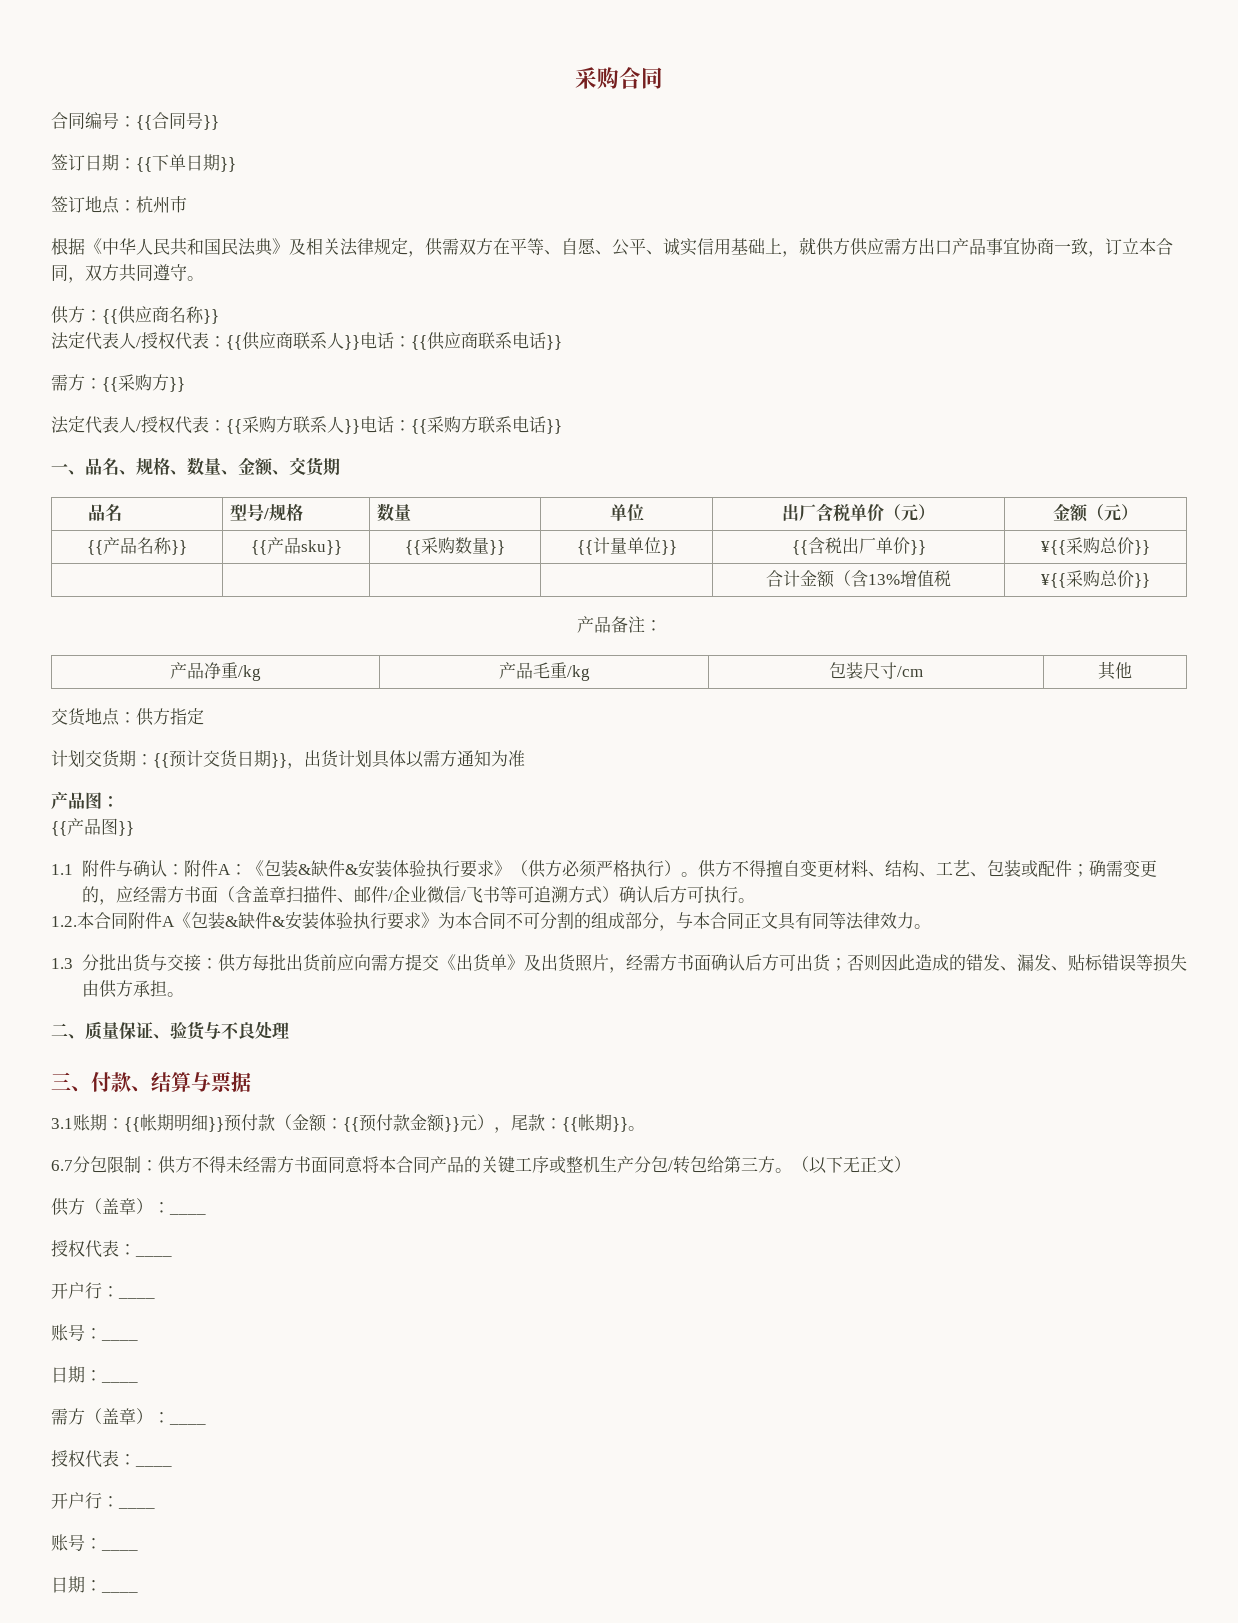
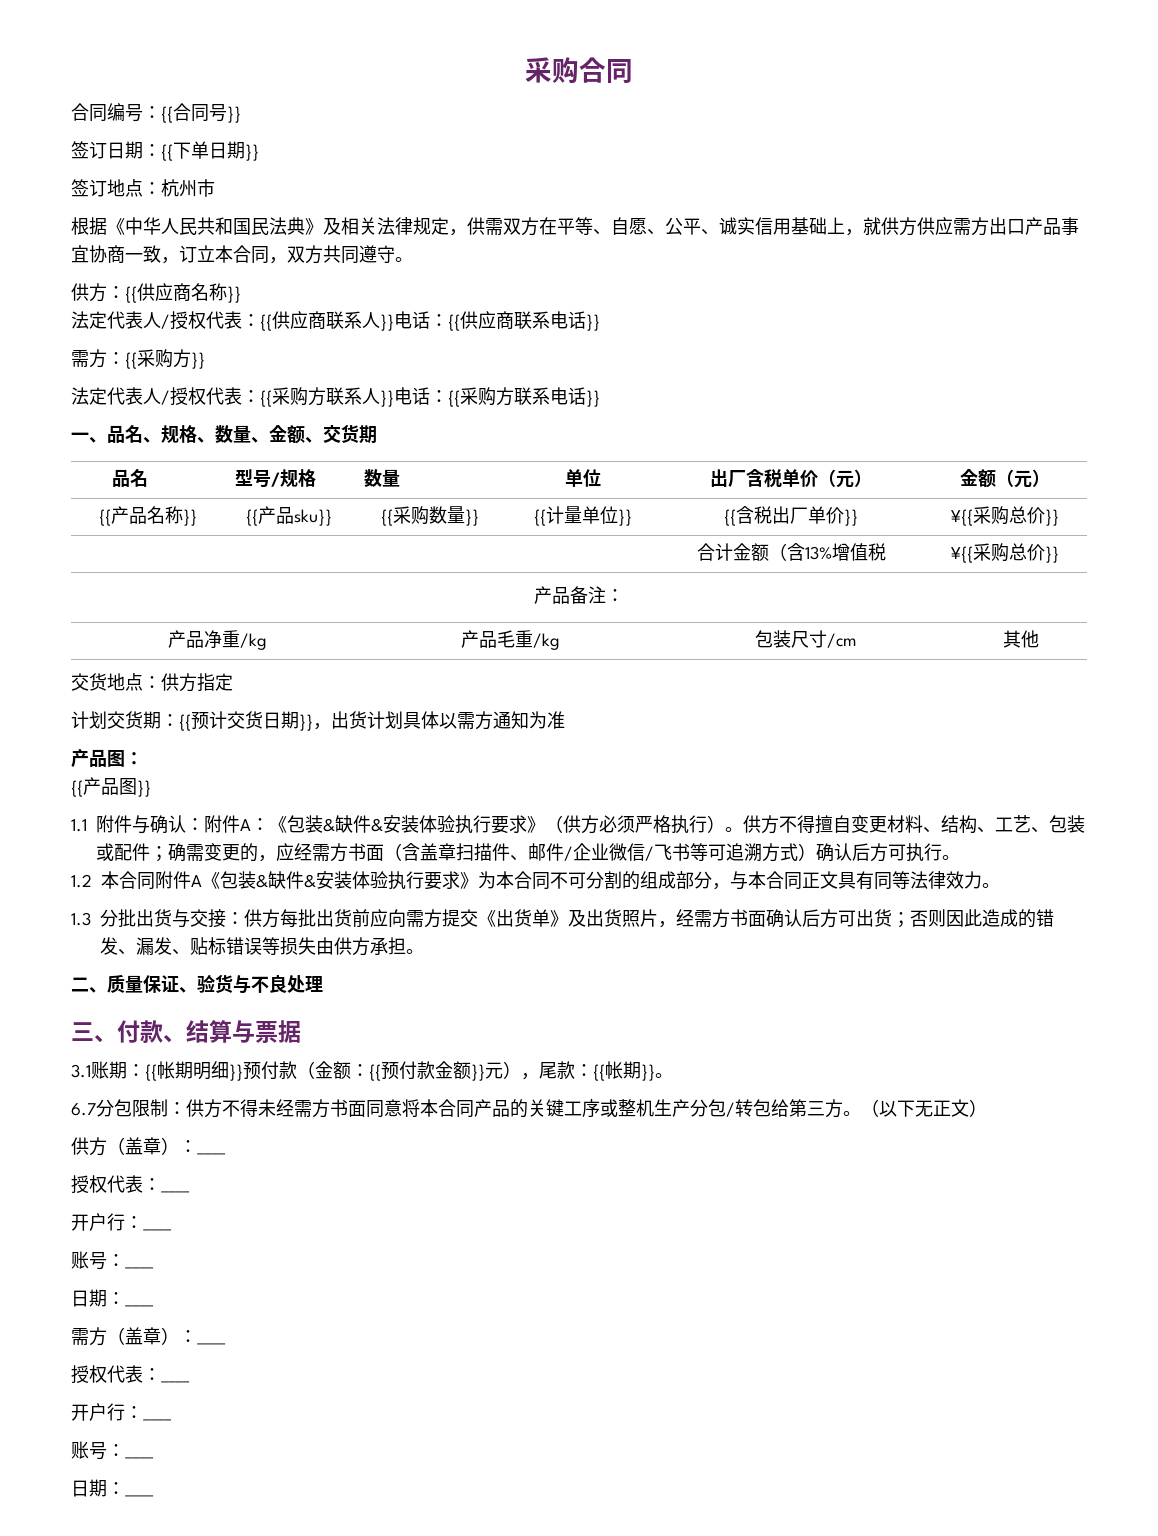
- 1.2.本合同附件A《包装&缺件&安装体验执行要求》为本合同不可分割的组成部分，与本合同正文具有同等法律效力。
+ 1.2本合同附件A《包装&缺件&安装体验执行要求》为本合同不可分割的组成部分，与本合同正文具有同等法律效力。

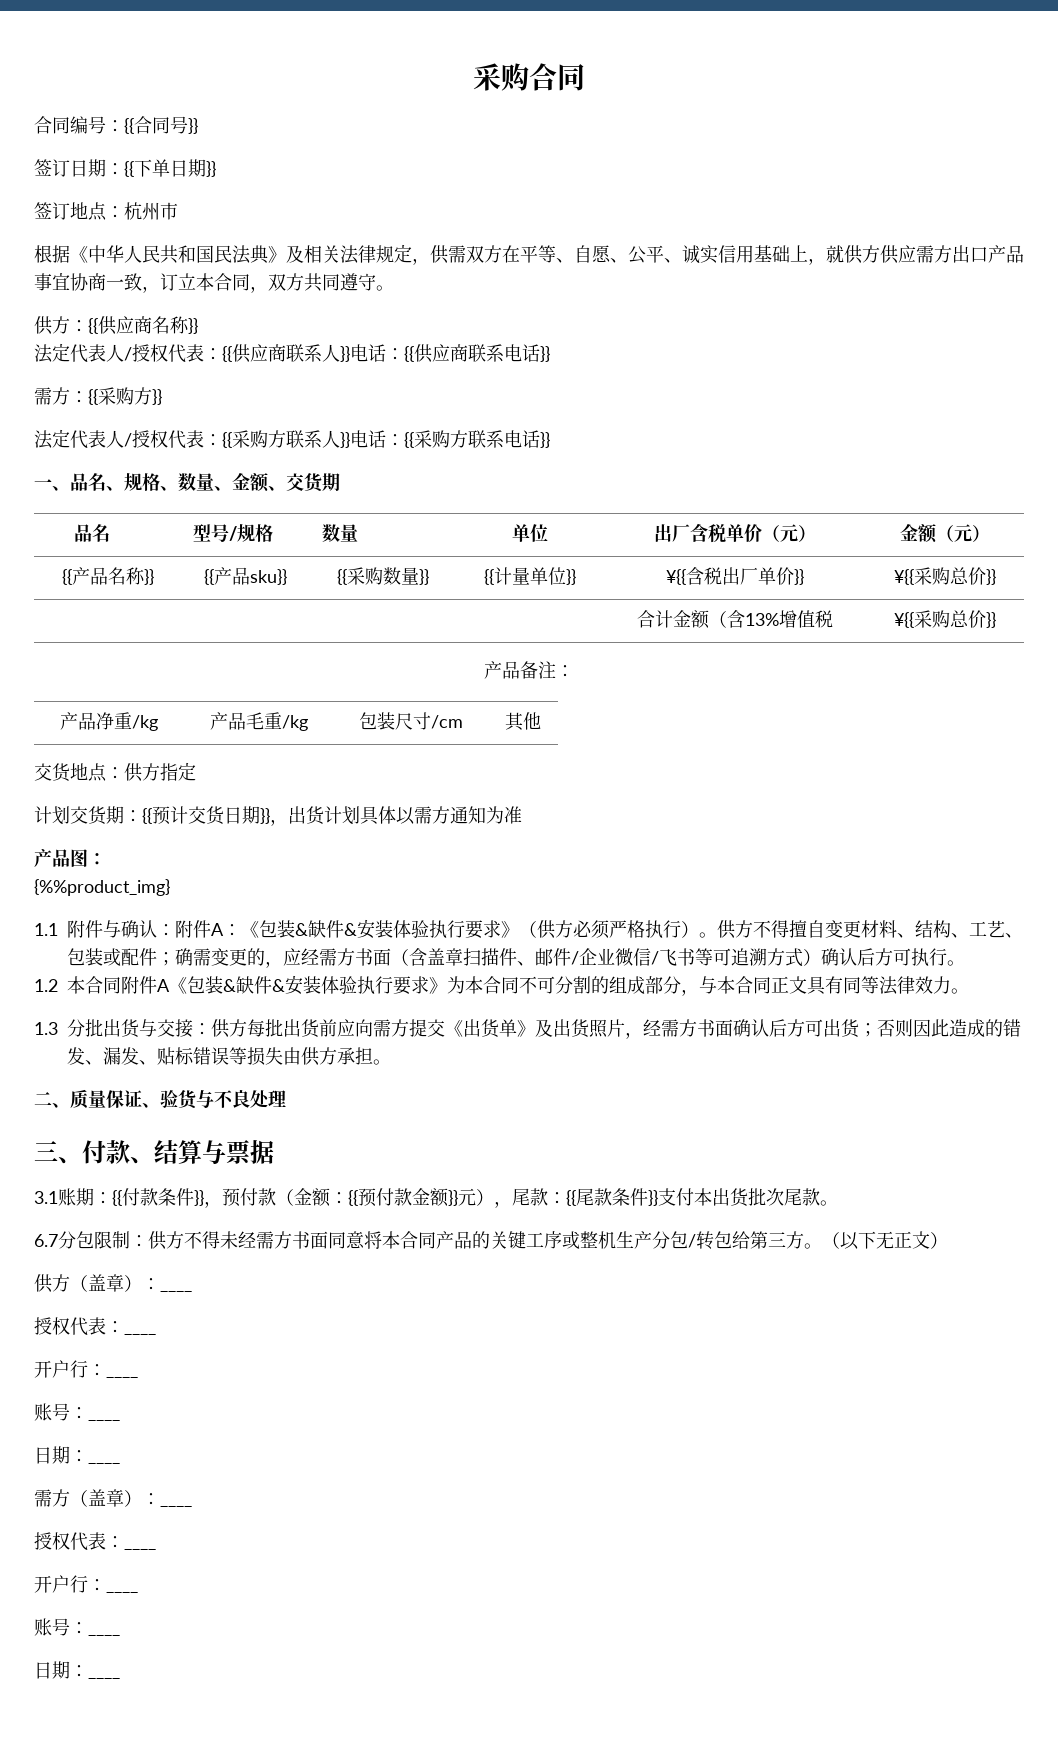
- {{产品名称}} | {{产品sku}} | {{采购数量}} | {{计量单位}} | {{含税出厂单价}} | ¥{{采购总价}}
+ {{产品名称}} | {{产品sku}} | {{采购数量}} | {{计量单位}} | ¥{{含税出厂单价}} | ¥{{采购总价}}
- {{产品图}}
+ {%%product_img}
- 3.1账期：{{帐期明细}}预付款（金额：{{预付款金额}}元），尾款：{{帐期}}。
+ 3.1账期：{{付款条件}}，预付款（金额：{{预付款金额}}元），尾款：{{尾款条件}}支付本出货批次尾款。

